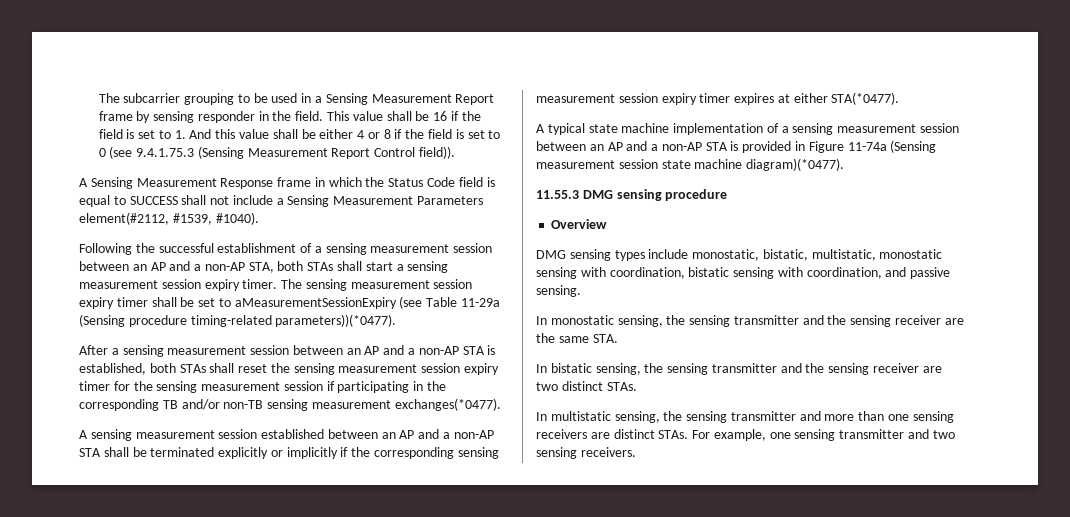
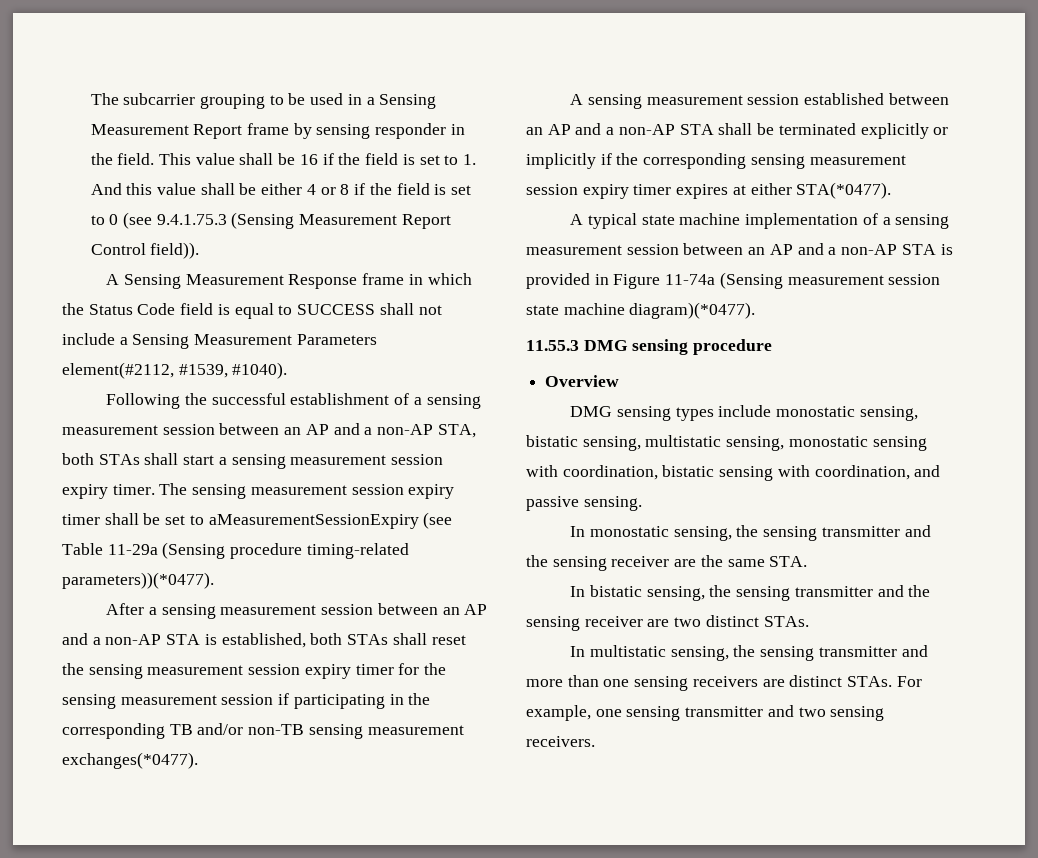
- DMG sensing types include monostatic, bistatic, multistatic, monostatic sensing with coordination, bistatic sensing with coordination, and passive sensing.
+ DMG sensing types include monostatic sensing, bistatic sensing, multistatic sensing, monostatic sensing with coordination, bistatic sensing with coordination, and passive sensing.

